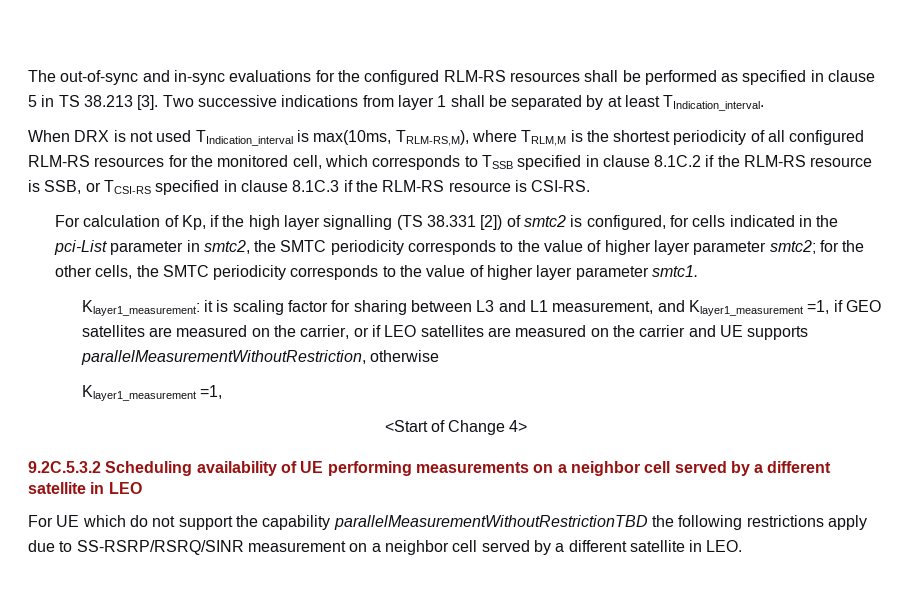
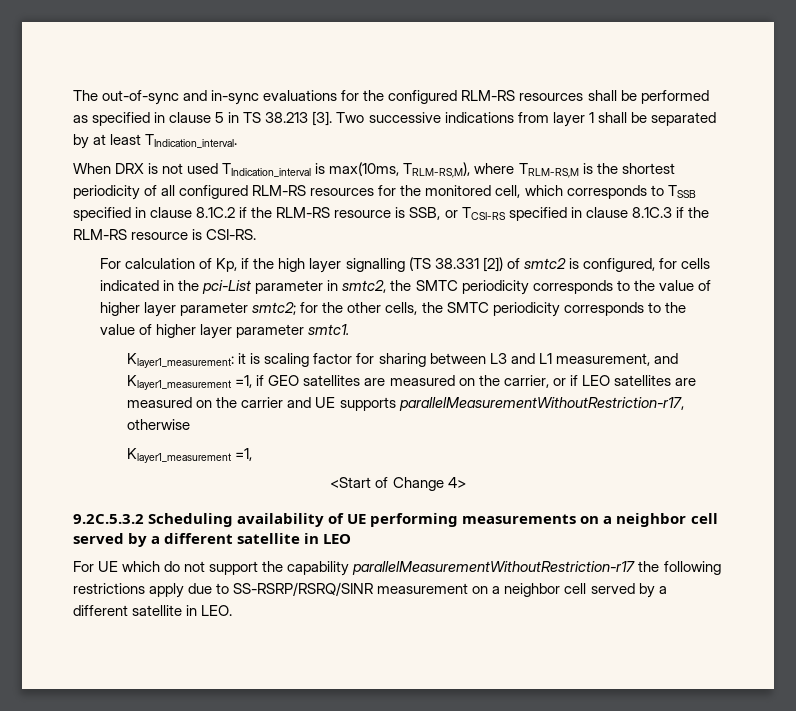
- When DRX is not used TIndication_interval is max(10ms, TRLM-RS,M), where TRLM,M is the shortest periodicity of all configured RLM-RS resources for the monitored cell, which corresponds to TSSB specified in clause 8.1C.2 if the RLM-RS resource is SSB, or TCSI-RS specified in clause 8.1C.3 if the RLM-RS resource is CSI-RS.
+ When DRX is not used TIndication_interval is max(10ms, TRLM-RS,M), where TRLM-RS,M is the shortest periodicity of all configured RLM-RS resources for the monitored cell, which corresponds to TSSB specified in clause 8.1C.2 if the RLM-RS resource is SSB, or TCSI-RS specified in clause 8.1C.3 if the RLM-RS resource is CSI-RS.
- Klayer1_measurement: it is scaling factor for sharing between L3 and L1 measurement, and Klayer1_measurement =1, if GEO satellites are measured on the carrier, or if LEO satellites are measured on the carrier and UE supports parallelMeasurementWithoutRestriction, otherwise
+ Klayer1_measurement: it is scaling factor for sharing between L3 and L1 measurement, and Klayer1_measurement =1, if GEO satellites are measured on the carrier, or if LEO satellites are measured on the carrier and UE supports parallelMeasurementWithoutRestriction-r17, otherwise
- For UE which do not support the capability parallelMeasurementWithoutRestrictionTBD the following restrictions apply due to SS-RSRP/RSRQ/SINR measurement on a neighbor cell served by a different satellite in LEO.
+ For UE which do not support the capability parallelMeasurementWithoutRestriction-r17 the following restrictions apply due to SS-RSRP/RSRQ/SINR measurement on a neighbor cell served by a different satellite in LEO.

